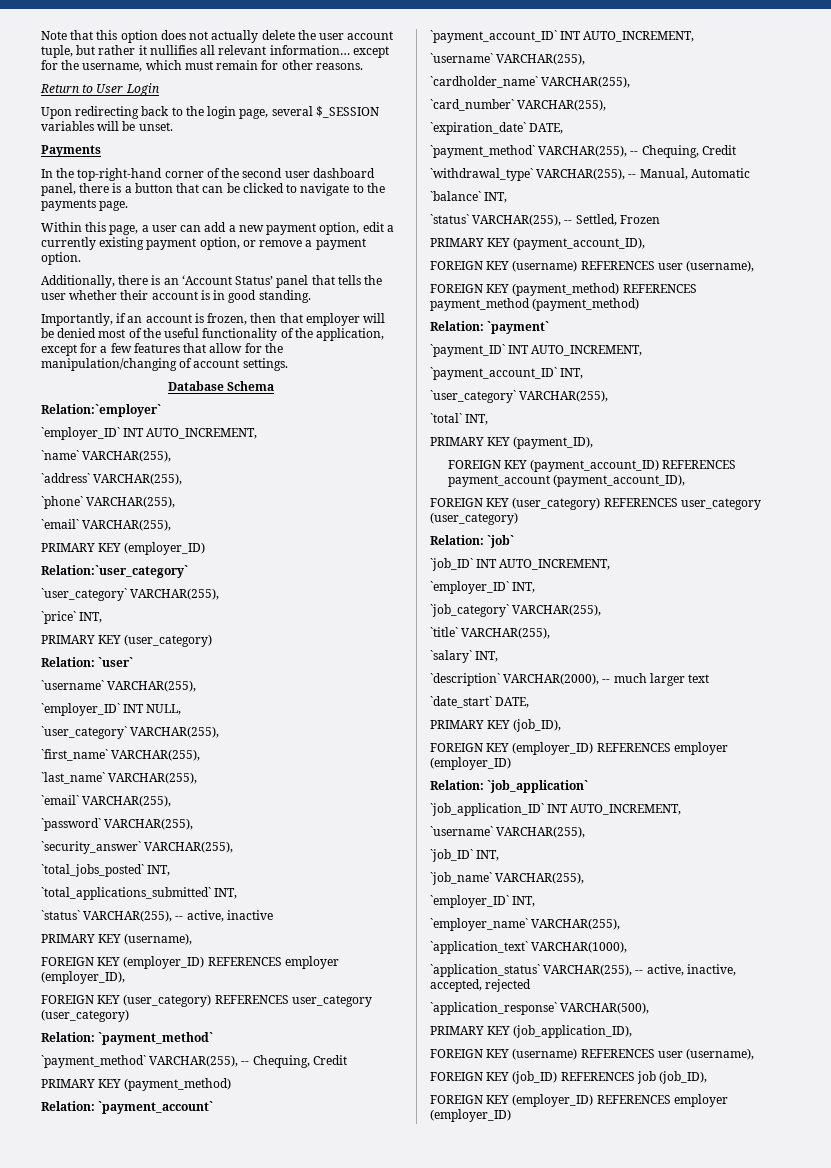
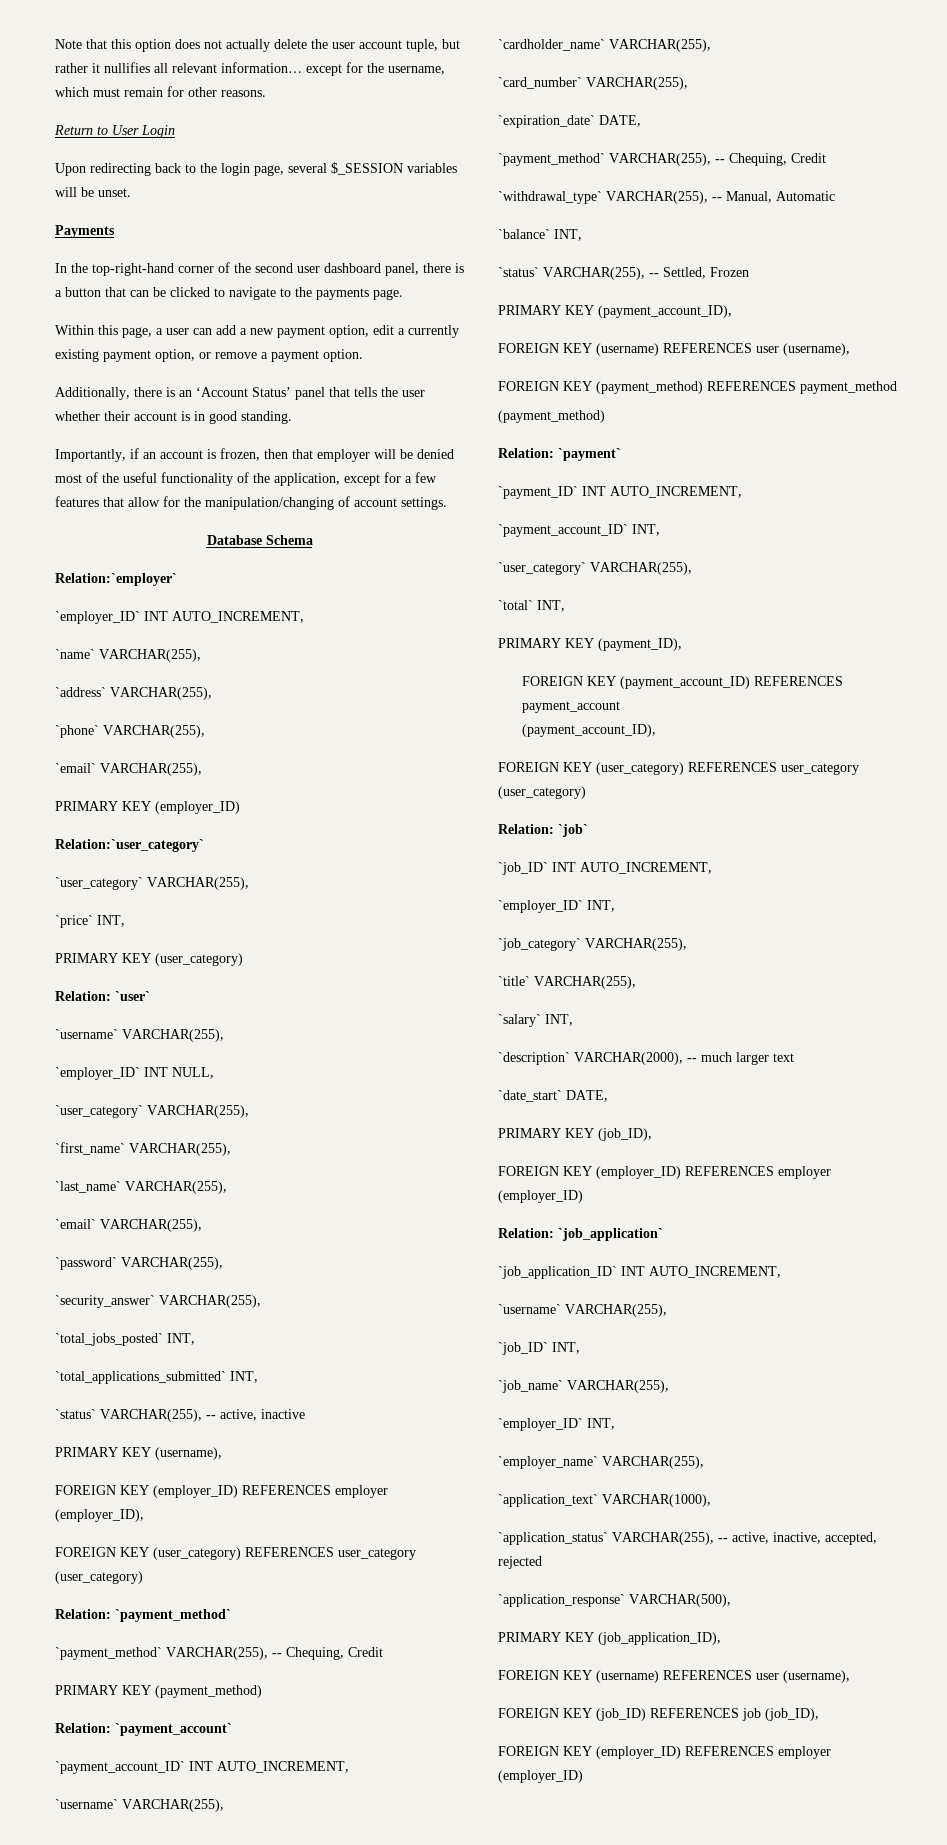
- FOREIGN KEY (payment_method) REFERENCES payment_method (payment_method)
+ FOREIGN KEY (payment_method) REFERENCES payment_method
+ (payment_method)
- FOREIGN KEY (payment_account_ID) REFERENCES payment_account (payment_account_ID),
+ FOREIGN KEY (payment_account_ID) REFERENCES payment_account
+ (payment_account_ID),

